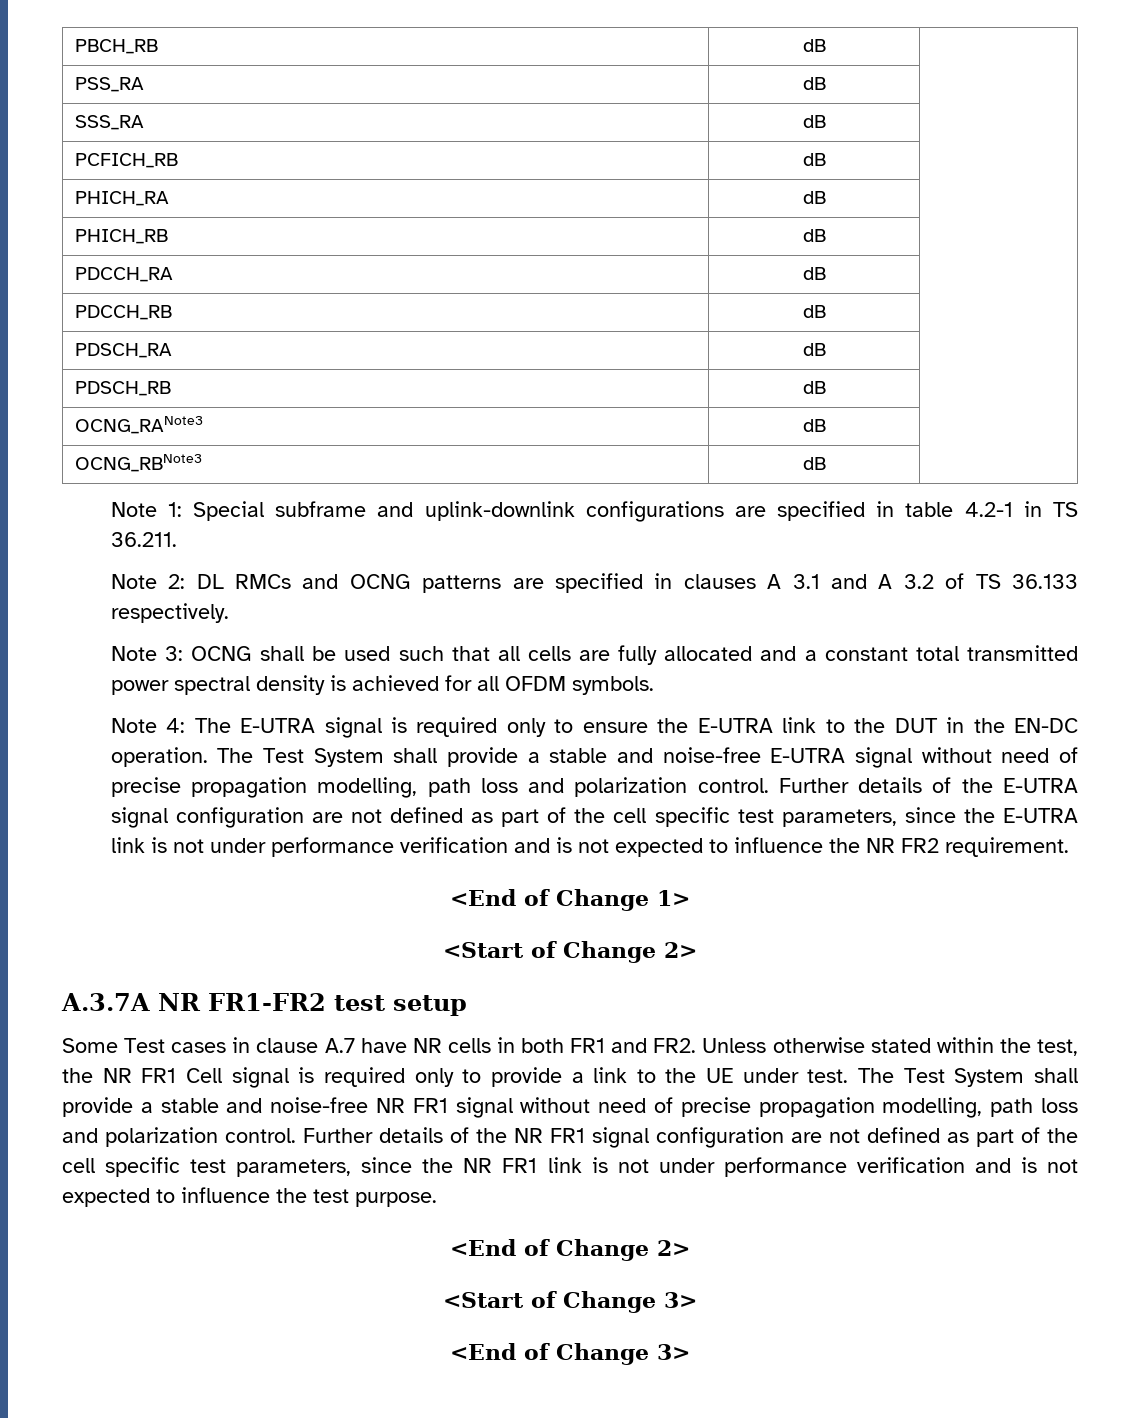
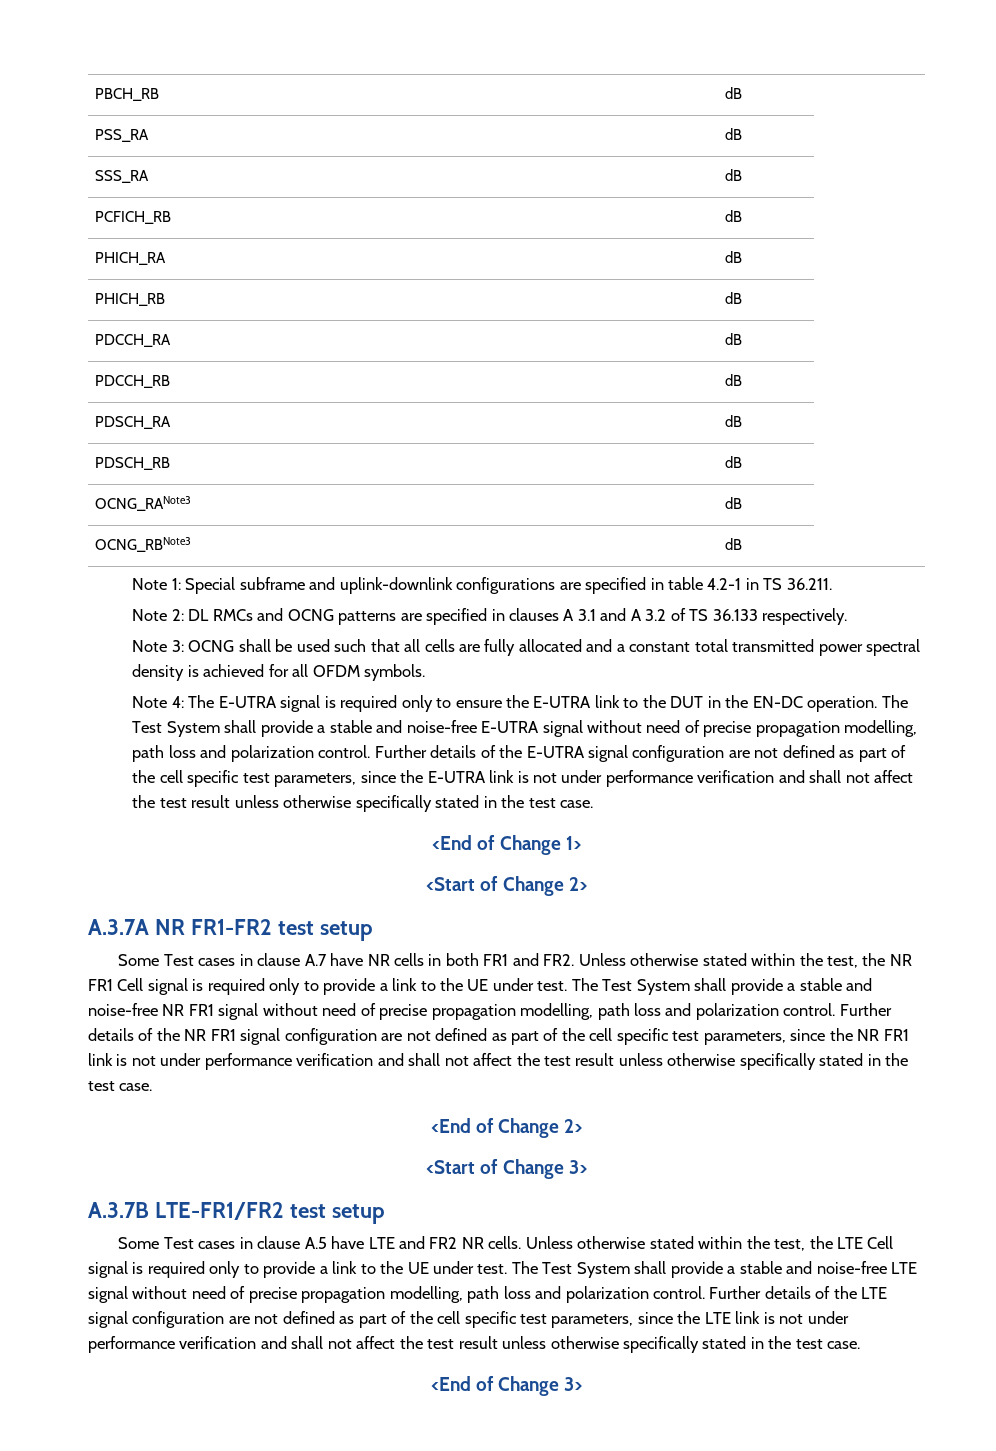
- Further details of the E-UTRA signal configuration are not defined as part of the cell specific test parameters, since the E-UTRA link is not under performance verification and is not expected to influence the NR FR2 requirement.
+ Further details of the E-UTRA signal configuration are not defined as part of the cell specific test parameters, since the E-UTRA link is not under performance verification and shall not affect the test result unless otherwise specifically stated in the test case.
- Further details of the NR FR1 signal configuration are not defined as part of the cell specific test parameters, since the NR FR1 link is not under performance verification and is not expected to influence the test purpose.
+ Further details of the NR FR1 signal configuration are not defined as part of the cell specific test parameters, since the NR FR1 link is not under performance verification and shall not affect the test result unless otherwise specifically stated in the test case.
+ A.3.7B LTE-FR1/FR2 test setup
+ Some Test cases in clause A.5 have LTE and FR2 NR cells. Unless otherwise stated within the test, the LTE Cell signal is required only to provide a link to the UE under test. The Test System shall provide a stable and noise-free LTE signal without need of precise propagation modelling, path loss and polarization control. Further details of the LTE signal configuration are not defined as part of the cell specific test parameters, since the LTE link is not under performance verification and shall not affect the test result unless otherwise specifically stated in the test case.

